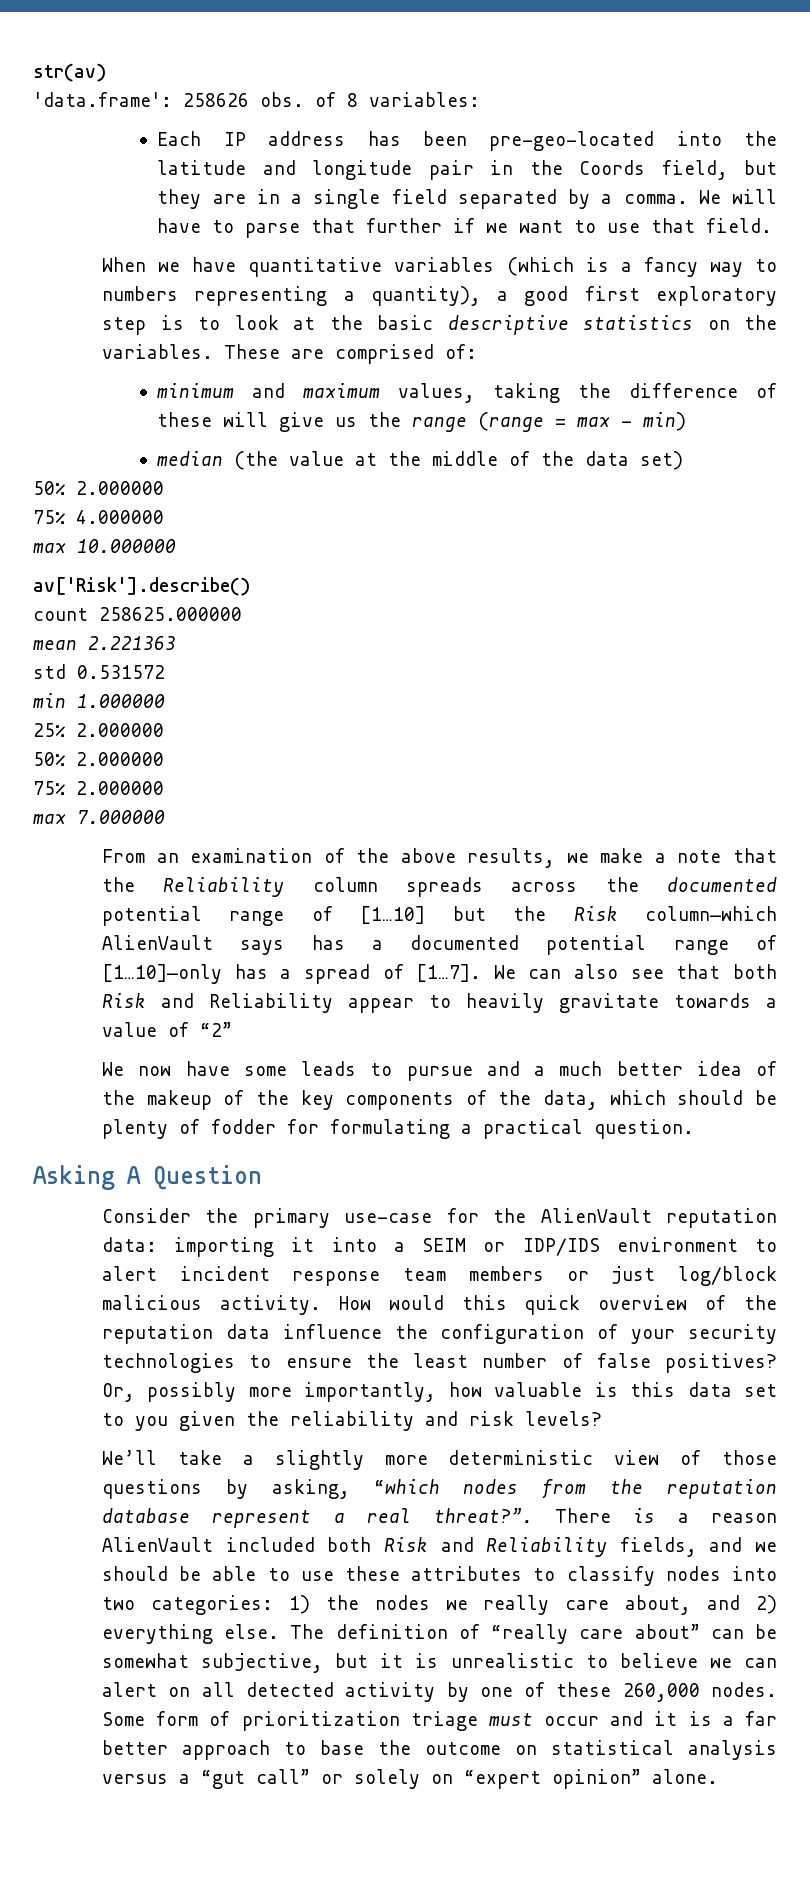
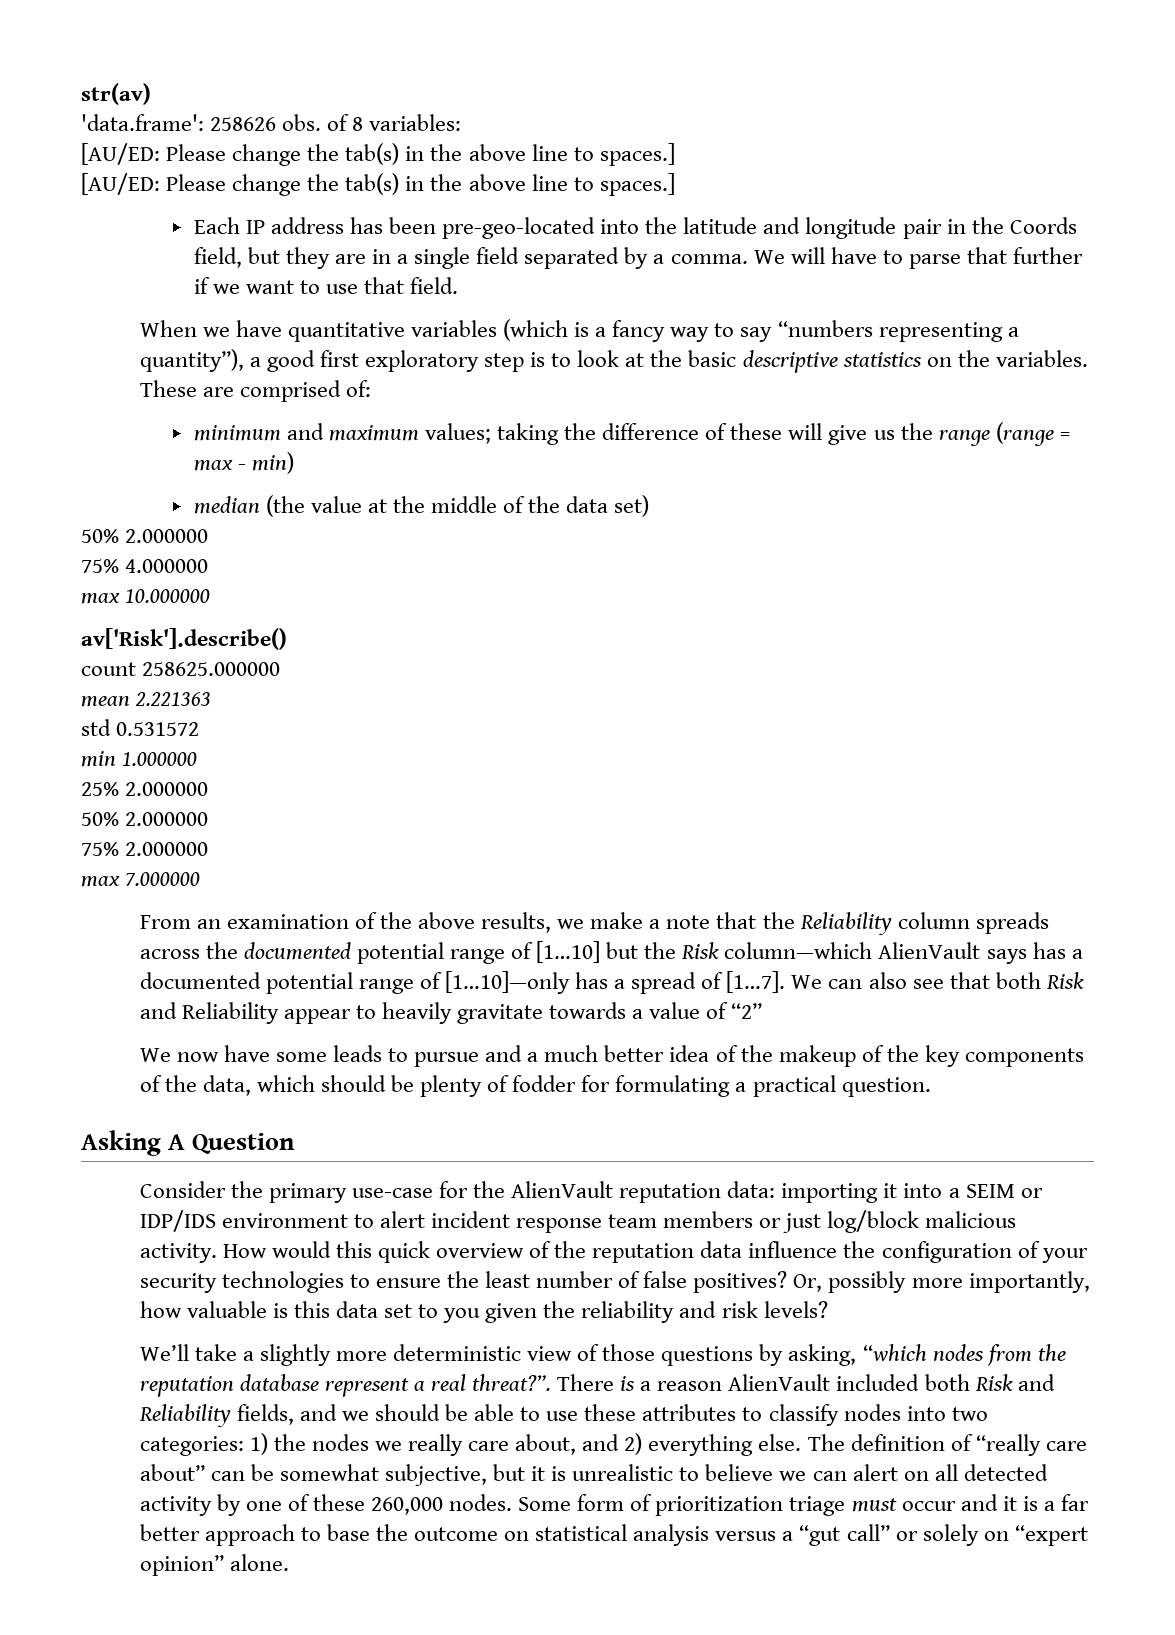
  'data.frame': 258626 obs. of 8 variables:
+ [AU/ED: Please change the tab(s) in the above line to spaces.]
+ [AU/ED: Please change the tab(s) in the above line to spaces.]
- When we have quantitative variables (which is a fancy way to numbers representing a quantity), a good first exploratory step is to look at the basic descriptive statistics on the variables.
+ When we have quantitative variables (which is a fancy way to say “numbers representing a quantity”), a good first exploratory step is to look at the basic descriptive statistics on the variables.
- minimum and maximum values, taking the difference of these will give us the range (range = max - min)
+ minimum and maximum values; taking the difference of these will give us the range (range = max - min)

